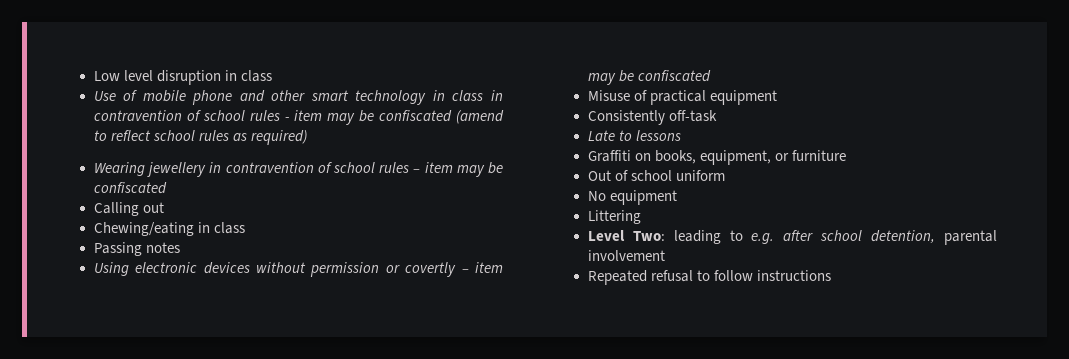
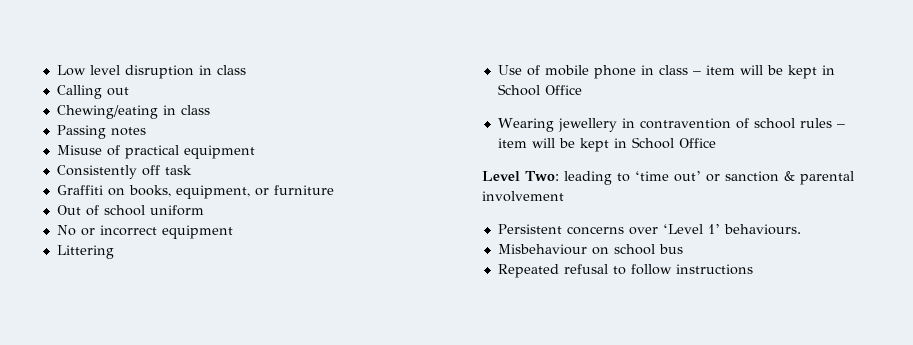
- Use of mobile phone and other smart technology in class in contravention of school rules - item may be confiscated (amend to reflect school rules as required)
- Wearing jewellery in contravention of school rules – item may be confiscated
- Using electronic devices without permission or covertly – item may be confiscated
- Consistently off-task
- Late to lessons
+ Consistently off task
- No equipment
+ No or incorrect equipment
- Level Two: leading to e.g. after school detention, parental involvement
+ Use of mobile phone in class – item will be kept in School Office
+ Wearing jewellery in contravention of school rules – item will be kept in School Office
+ Level Two: leading to ‘time out’ or sanction & parental involvement
+ Persistent concerns over ‘Level 1’ behaviours.
+ Misbehaviour on school bus

